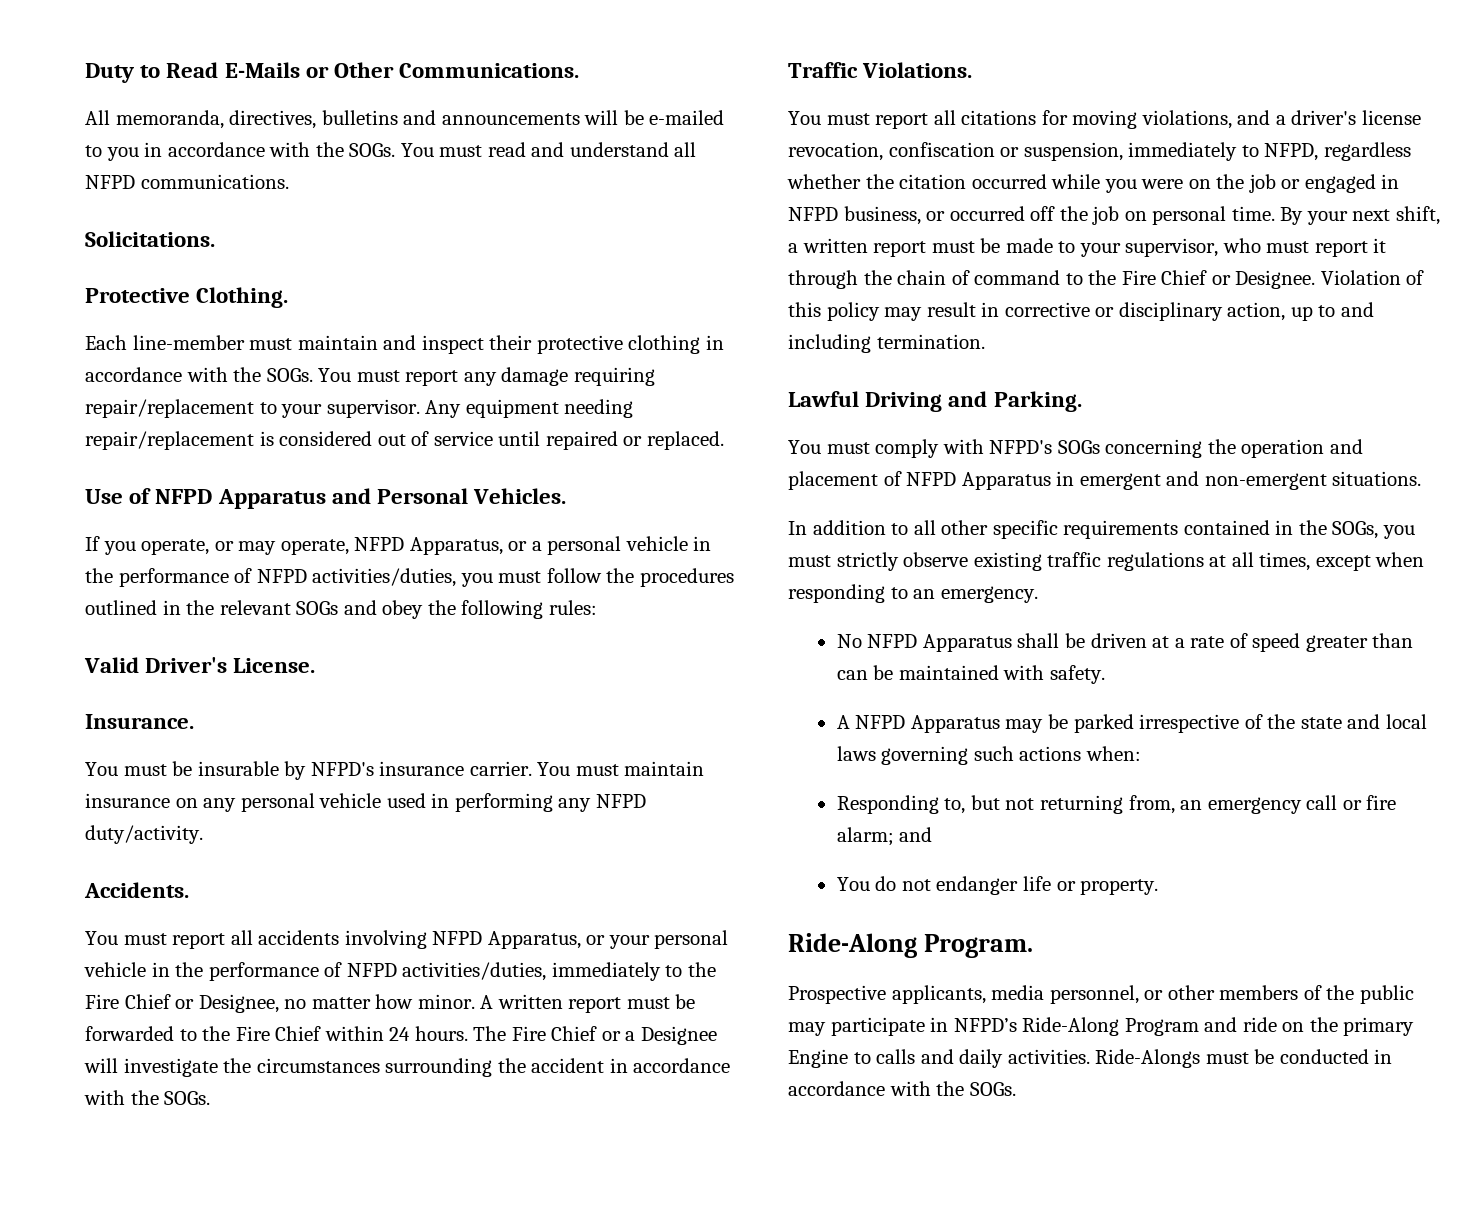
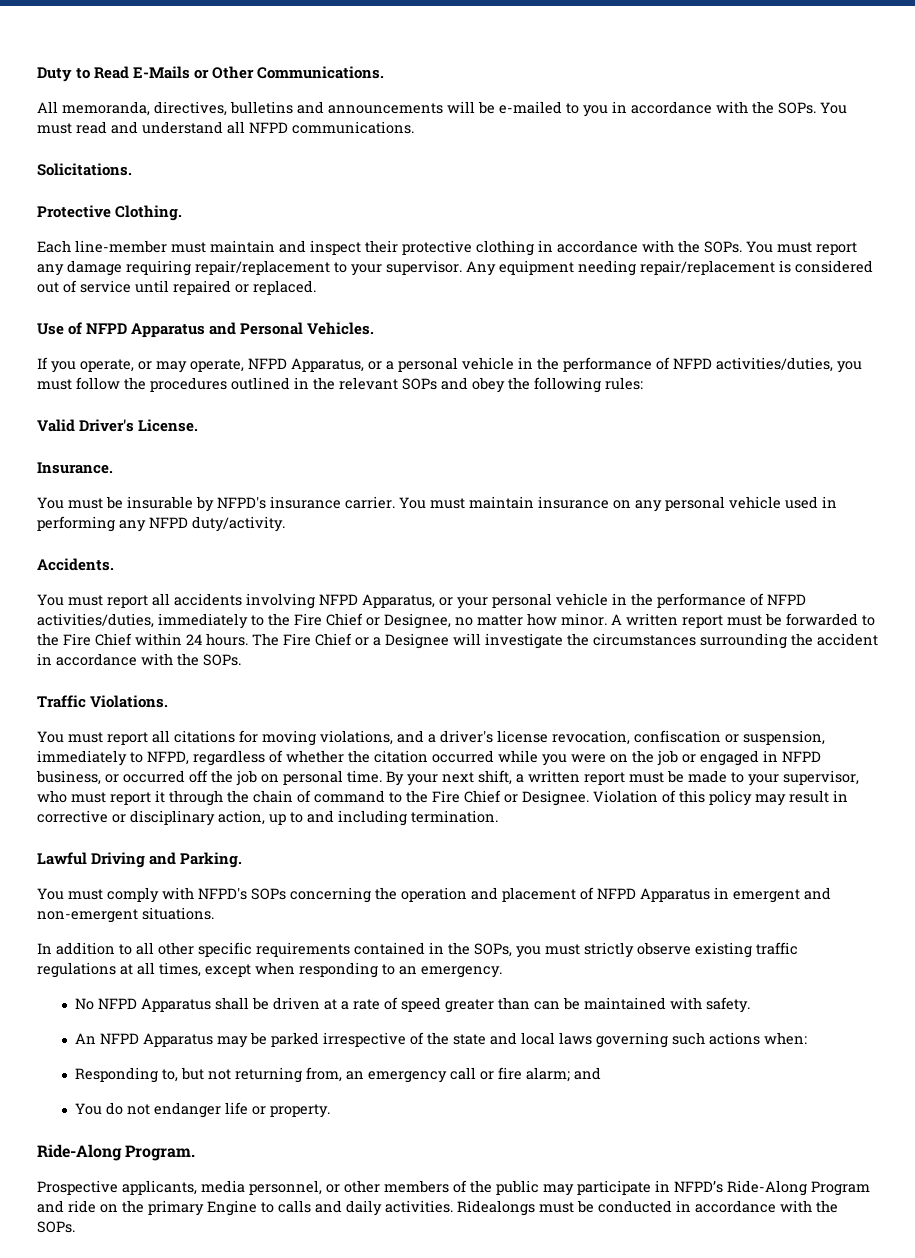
- All memoranda, directives, bulletins and announcements will be e-mailed to you in accordance with the SOGs.
+ All memoranda, directives, bulletins and announcements will be e-mailed to you in accordance with the SOPs.
- Each line-member must maintain and inspect their protective clothing in accordance with the SOGs.
+ Each line-member must maintain and inspect their protective clothing in accordance with the SOPs.
- If you operate, or may operate, NFPD Apparatus, or a personal vehicle in the performance of NFPD activities/duties, you must follow the procedures outlined in the relevant SOGs and obey the following rules:
+ If you operate, or may operate, NFPD Apparatus, or a personal vehicle in the performance of NFPD activities/duties, you must follow the procedures outlined in the relevant SOPs and obey the following rules:
- The Fire Chief or a Designee will investigate the circumstances surrounding the accident in accordance with the SOGs.
+ The Fire Chief or a Designee will investigate the circumstances surrounding the accident in accordance with the SOPs.
- You must report all citations for moving violations, and a driver's license revocation, confiscation or suspension, immediately to NFPD, regardless whether the citation occurred while you were on the job or engaged in NFPD business, or occurred off the job on personal time.
+ You must report all citations for moving violations, and a driver's license revocation, confiscation or suspension, immediately to NFPD, regardless of whether the citation occurred while you were on the job or engaged in NFPD business, or occurred off the job on personal time.
- You must comply with NFPD's SOGs concerning the operation and placement of NFPD Apparatus in emergent and non-emergent situations.
+ You must comply with NFPD's SOPs concerning the operation and placement of NFPD Apparatus in emergent and non-emergent situations.
- In addition to all other specific requirements contained in the SOGs, you must strictly observe existing traffic regulations at all times, except when responding to an emergency.
+ In addition to all other specific requirements contained in the SOPs, you must strictly observe existing traffic regulations at all times, except when responding to an emergency.
- A NFPD Apparatus may be parked irrespective of the state and local laws governing such actions when:
+ An NFPD Apparatus may be parked irrespective of the state and local laws governing such actions when:
- Ride-Alongs must be conducted in accordance with the SOGs.
+ Ridealongs must be conducted in accordance with the SOPs.

